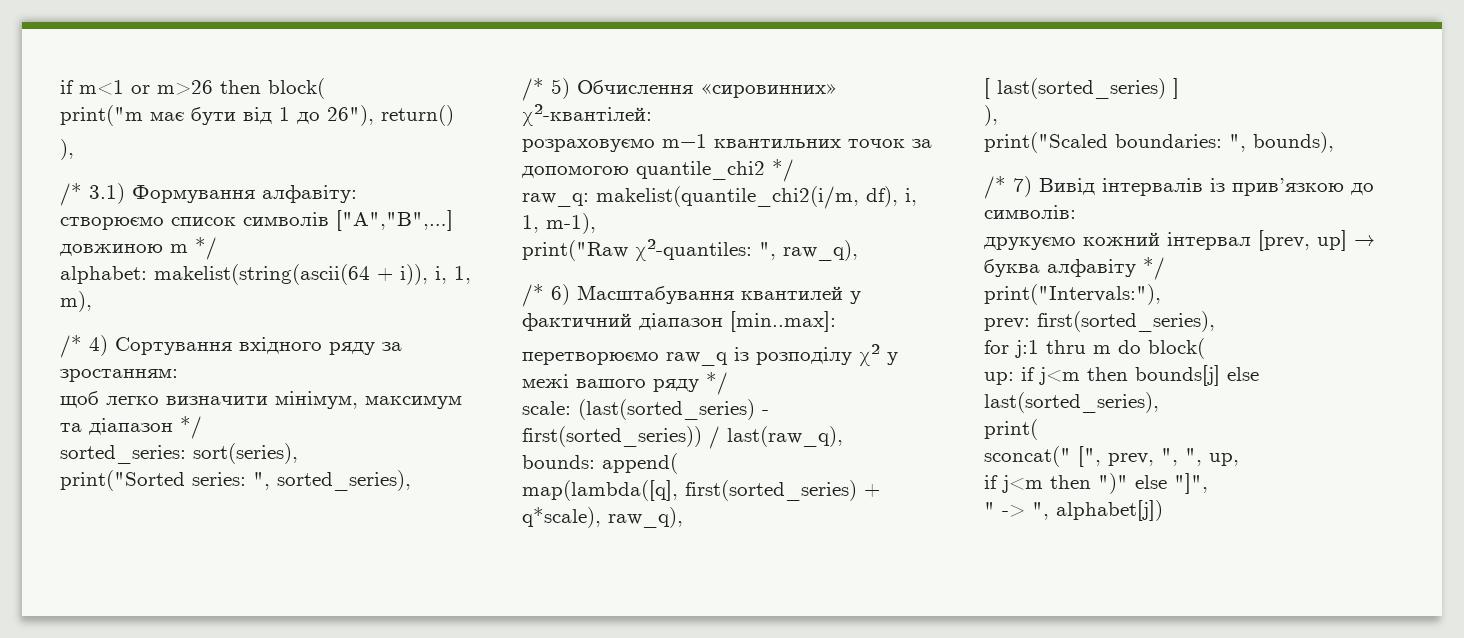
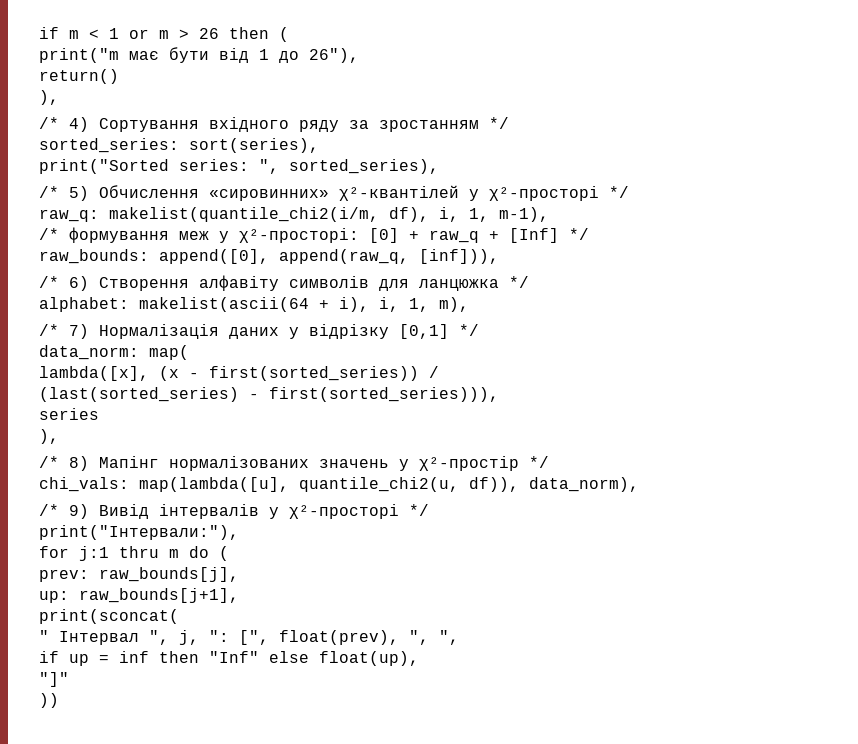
- if m<1 or m>26 then block(
+ if m < 1 or m > 26 then (
- print("m має бути від 1 до 26"), return()
+ print("m має бути від 1 до 26"),
+ return()
- /* 3.1) Формування алфавіту:
- створюємо список символів ["A","B",…] довжиною m */
- alphabet: makelist(string(ascii(64 + i)), i, 1, m),
- /* 4) Сортування вхідного ряду за зростанням:
- щоб легко визначити мінімум, максимум та діапазон */
+ /* 4) Сортування вхідного ряду за зростанням */
- /* 5) Обчислення «сировинних» χ²-квантілей:
- розраховуємо m−1 квантильних точок за допомогою quantile_chi2 */
+ /* 5) Обчислення «сировинних» χ²-квантілей у χ²-просторі */
- print("Raw χ²-quantiles: ", raw_q),
- /* 6) Масштабування квантилей у фактичний діапазон [min..max]:
- перетворюємо raw_q із розподілу χ² у межі вашого ряду */
- scale: (last(sorted_series) - first(sorted_series)) / last(raw_q),
- bounds: append(
- map(lambda([q], first(sorted_series) + q*scale), raw_q),
- [ last(sorted_series) ]
+ /* формування меж у χ²-просторі: [0] + raw_q + [Inf] */
+ raw_bounds: append([0], append(raw_q, [inf])),
+ /* 6) Створення алфавіту символів для ланцюжка */
+ alphabet: makelist(ascii(64 + i), i, 1, m),
+ /* 7) Нормалізація даних у відрізку [0,1] */
+ data_norm: map(
+ lambda([x], (x - first(sorted_series)) /
+ (last(sorted_series) - first(sorted_series))),
+ series
  ),
- print("Scaled boundaries: ", bounds),
- /* 7) Вивід інтервалів із прив’язкою до символів:
- друкуємо кожний інтервал [prev, up] → буква алфавіту */
- print("Intervals:"),
- prev: first(sorted_series),
+ /* 8) Мапінг нормалізованих значень у χ²-простір */
+ chi_vals: map(lambda([u], quantile_chi2(u, df)), data_norm),
+ /* 9) Вивід інтервалів у χ²-просторі */
+ print("Інтервали:"),
- for j:1 thru m do block(
- up: if j<m then bounds[j] else last(sorted_series),
- print(
- sconcat(" [", prev, ", ", up,
- if j<m then ")" else "]",
- " -> ", alphabet[j])
+ for j:1 thru m do (
+ prev: raw_bounds[j],
+ up: raw_bounds[j+1],
+ print(sconcat(
+ " Інтервал ", j, ": [", float(prev), ", ",
+ if up = inf then "Inf" else float(up),
+ "]"
+ ))

